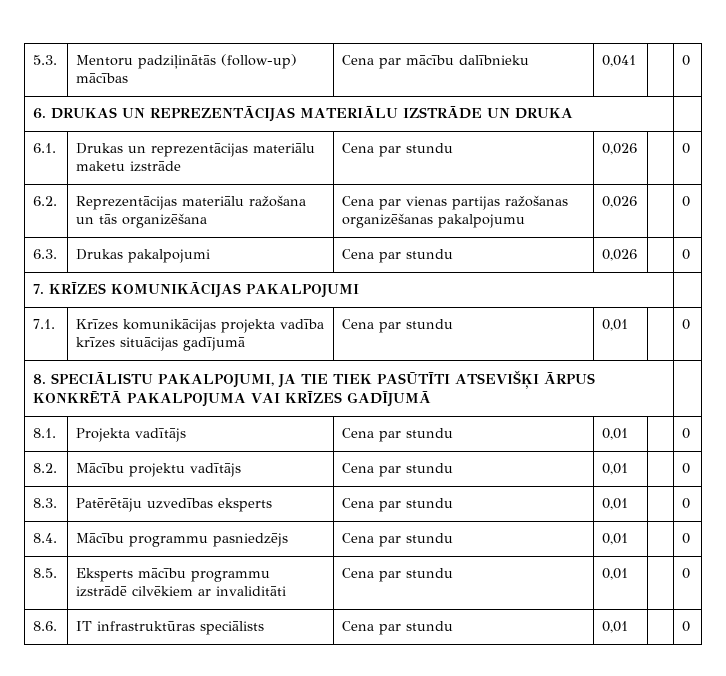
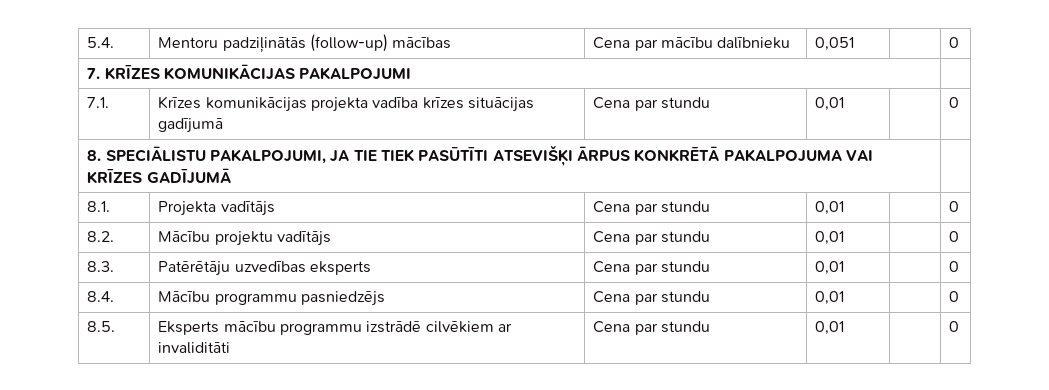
- 5.3. | Mentoru padziļinātās (follow-up) mācības | Cena par mācību dalībnieku | 0,041 | | 0
- 6. DRUKAS UN REPREZENTĀCIJAS MATERIĀLU IZSTRĀDE UN DRUKA |
- 6.1. | Drukas un reprezentācijas materiālu maketu izstrāde | Cena par stundu | 0,026 | | 0
- 6.2. | Reprezentācijas materiālu ražošana un tās organizēšana | Cena par vienas partijas ražošanas organizēšanas pakalpojumu | 0,026 | | 0
- 6.3. | Drukas pakalpojumi | Cena par stundu | 0,026 | | 0
+ 5.4. | Mentoru padziļinātās (follow-up) mācības | Cena par mācību dalībnieku | 0,051 | | 0
- 8.6. | IT infrastruktūras speciālists | Cena par stundu | 0,01 | | 0

